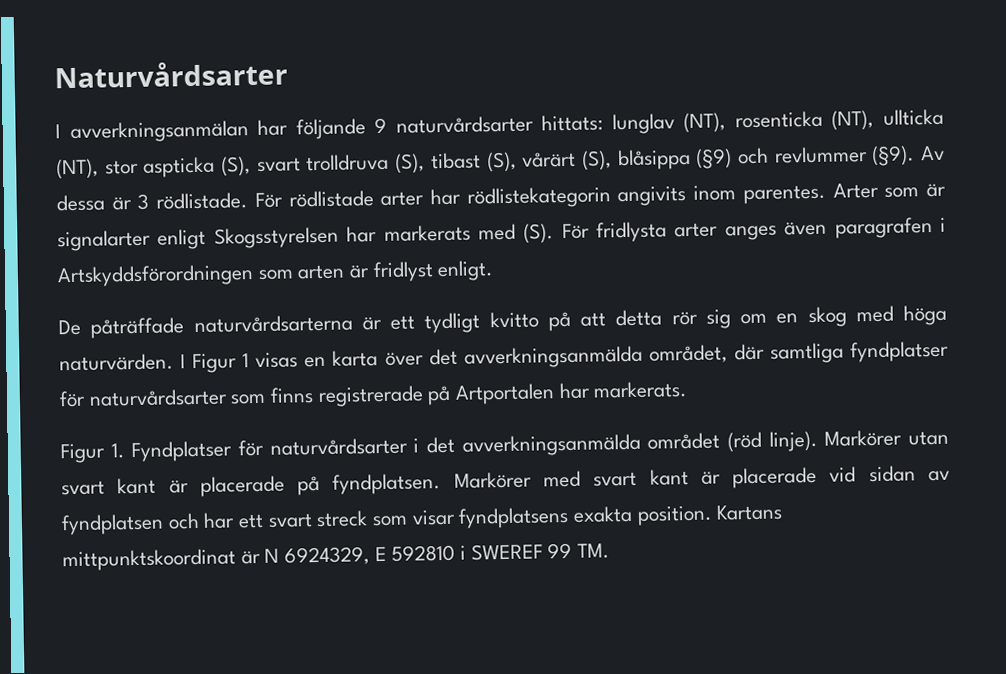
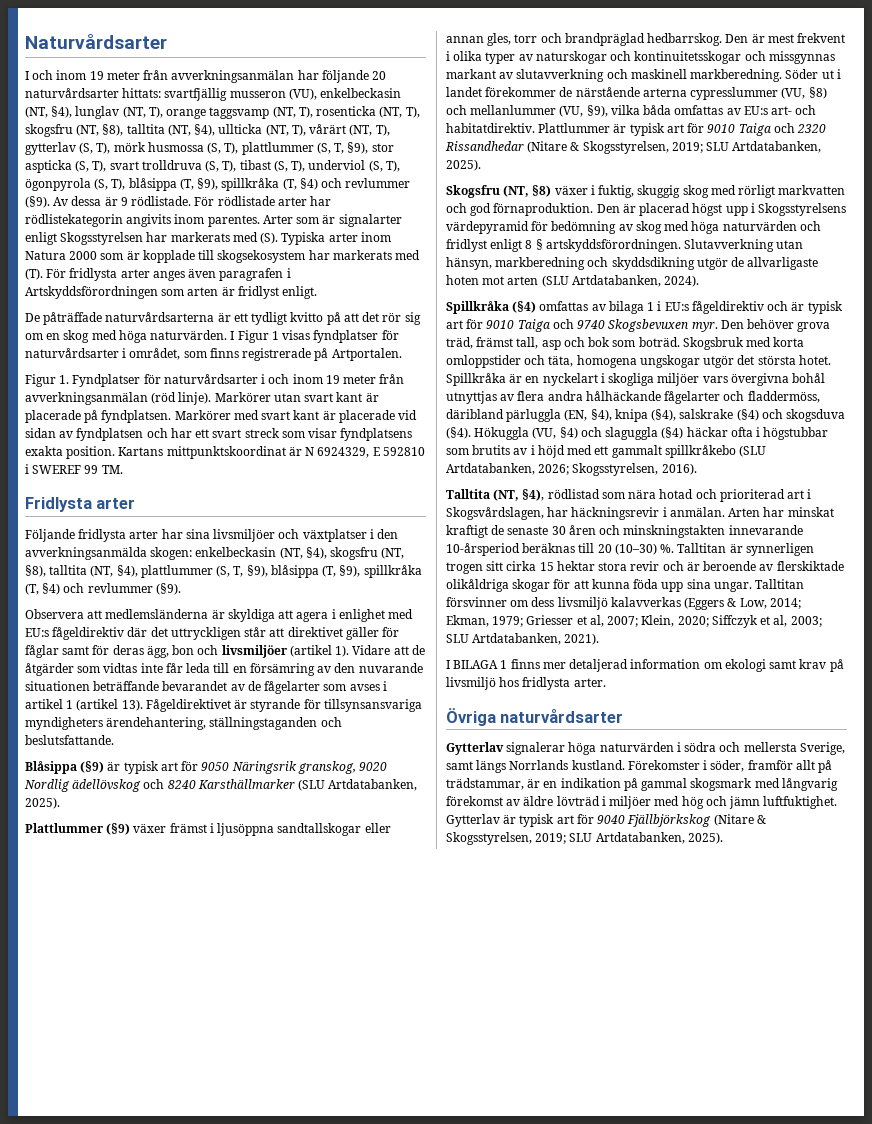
- I avverkningsanmälan har följande 9 naturvårdsarter hittats: lunglav (NT), rosenticka (NT), ullticka (NT), stor aspticka (S), svart trolldruva (S), tibast (S), vårärt (S), blåsippa (§9) och revlummer (§9).
+ I och inom 19 meter från avverkningsanmälan har följande 20 naturvårdsarter hittats: svartfjällig musseron (VU), enkelbeckasin (NT, §4), lunglav (NT, T), orange taggsvamp (NT, T), rosenticka (NT, T), skogsfru (NT, §8), talltita (NT, §4), ullticka (NT, T), vårärt (NT, T), gytterlav (S, T), mörk husmossa (S, T), plattlummer (S, T, §9), stor aspticka (S, T), svart trolldruva (S, T), tibast (S, T), underviol (S, T), ögonpyrola (S, T), blåsippa (T, §9), spillkråka (T, §4) och revlummer (§9).
- Av dessa är 3 rödlistade.
+ Av dessa är 9 rödlistade.
- Arter som är signalarter enligt Skogsstyrelsen har markerats med (S). För fridlysta arter anges även paragrafen i Artskyddsförordningen som arten är fridlyst enligt.
+ Arter som är signalarter enligt Skogsstyrelsen har markerats med (S). Typiska arter inom Natura 2000 som är kopplade till skogsekosystem har markerats med (T). För fridlysta arter anges även paragrafen i Artskyddsförordningen som arten är fridlyst enligt.
- De påträffade naturvårdsarterna är ett tydligt kvitto på att detta rör sig om en skog med höga naturvärden.
+ De påträffade naturvårdsarterna är ett tydligt kvitto på att det rör sig om en skog med höga naturvärden.
- I Figur 1 visas en karta över det avverkningsanmälda området, där samtliga fyndplatser för naturvårdsarter som finns registrerade på Artportalen har markerats.
+ I Figur 1 visas fyndplatser för naturvårdsarter i området, som finns registrerade på Artportalen.
- Figur 1. Fyndplatser för naturvårdsarter i det avverkningsanmälda området (röd linje).
+ Figur 1. Fyndplatser för naturvårdsarter i och inom 19 meter från avverkningsanmälan (röd linje).
+ Fridlysta arter
+ Följande fridlysta arter har sina livsmiljöer och växtplatser i den avverkningsanmälda skogen: enkelbeckasin (NT, §4), skogsfru (NT, §8), talltita (NT, §4), plattlummer (S, T, §9), blåsippa (T, §9), spillkråka (T, §4) och revlummer (§9).
+ Observera att medlemsländerna är skyldiga att agera i enlighet med EU:s fågeldirektiv där det uttryckligen står att direktivet gäller för fåglar samt för deras ägg, bon och livsmiljöer (artikel 1). Vidare att de åtgärder som vidtas inte får leda till en försämring av den nuvarande situationen beträffande bevarandet av de fågelarter som avses i artikel 1 (artikel 13). Fågeldirektivet är styrande för tillsynsansvariga myndigheters ärendehantering, ställningstaganden och beslutsfattande.
+ Blåsippa (§9) är typisk art för 9050 Näringsrik granskog, 9020 Nordlig ädellövskog och 8240 Karsthällmarker (SLU Artdatabanken, 2025).
+ Plattlummer (§9) växer främst i ljusöppna sandtallskogar eller annan gles, torr och brandpräglad hedbarrskog. Den är mest frekvent i olika typer av naturskogar och kontinuitetsskogar och missgynnas markant av slutavverkning och maskinell markberedning. Söder ut i landet förekommer de närstående arterna cypresslummer (VU, §8) och mellanlummer (VU, §9), vilka båda omfattas av EU:s art- och habitatdirektiv. Plattlummer är typisk art för 9010 Taiga och 2320 Rissandhedar (Nitare & Skogsstyrelsen, 2019; SLU Artdatabanken, 2025).
+ Skogsfru (NT, §8) växer i fuktig, skuggig skog med rörligt markvatten och god förnaproduktion. Den är placerad högst upp i Skogsstyrelsens värdepyramid för bedömning av skog med höga naturvärden och fridlyst enligt 8 § artskyddsförordningen. Slutavverkning utan hänsyn, markberedning och skyddsdikning utgör de allvarligaste hoten mot arten (SLU Artdatabanken, 2024).
+ Spillkråka (§4) omfattas av bilaga 1 i EU:s fågeldirektiv och är typisk art för 9010 Taiga och 9740 Skogsbevuxen myr. Den behöver grova träd, främst tall, asp och bok som boträd. Skogsbruk med korta omloppstider och täta, homogena ungskogar utgör det största hotet. Spillkråka är en nyckelart i skogliga miljöer vars övergivna bohål utnyttjas av flera andra hålhäckande fågelarter och fladdermöss, däribland pärluggla (EN, §4), knipa (§4), salskrake (§4) och skogsduva (§4). Hökuggla (VU, §4) och slaguggla (§4) häckar ofta i högstubbar som brutits av i höjd med ett gammalt spillkråkebo (SLU Artdatabanken, 2026; Skogsstyrelsen, 2016).
+ Talltita (NT, §4), rödlistad som nära hotad och prioriterad art i Skogsvårdslagen, har häckningsrevir i anmälan. Arten har minskat kraftigt de senaste 30 åren och minskningstakten innevarande 10-årsperiod beräknas till 20 (10–30) %. Talltitan är synnerligen trogen sitt cirka 15 hektar stora revir och är beroende av flerskiktade olikåldriga skogar för att kunna föda upp sina ungar. Talltitan försvinner om dess livsmiljö kalavverkas (Eggers & Low, 2014; Ekman, 1979; Griesser et al, 2007; Klein, 2020; Siffczyk et al, 2003; SLU Artdatabanken, 2021).
+ I BILAGA 1 finns mer detaljerad information om ekologi samt krav på livsmiljö hos fridlysta arter.
+ Övriga naturvårdsarter
+ Gytterlav signalerar höga naturvärden i södra och mellersta Sverige, samt längs Norrlands kustland. Förekomster i söder, framför allt på trädstammar, är en indikation på gammal skogsmark med långvarig förekomst av äldre lövträd i miljöer med hög och jämn luftfuktighet. Gytterlav är typisk art för 9040 Fjällbjörkskog (Nitare & Skogsstyrelsen, 2019; SLU Artdatabanken, 2025).

